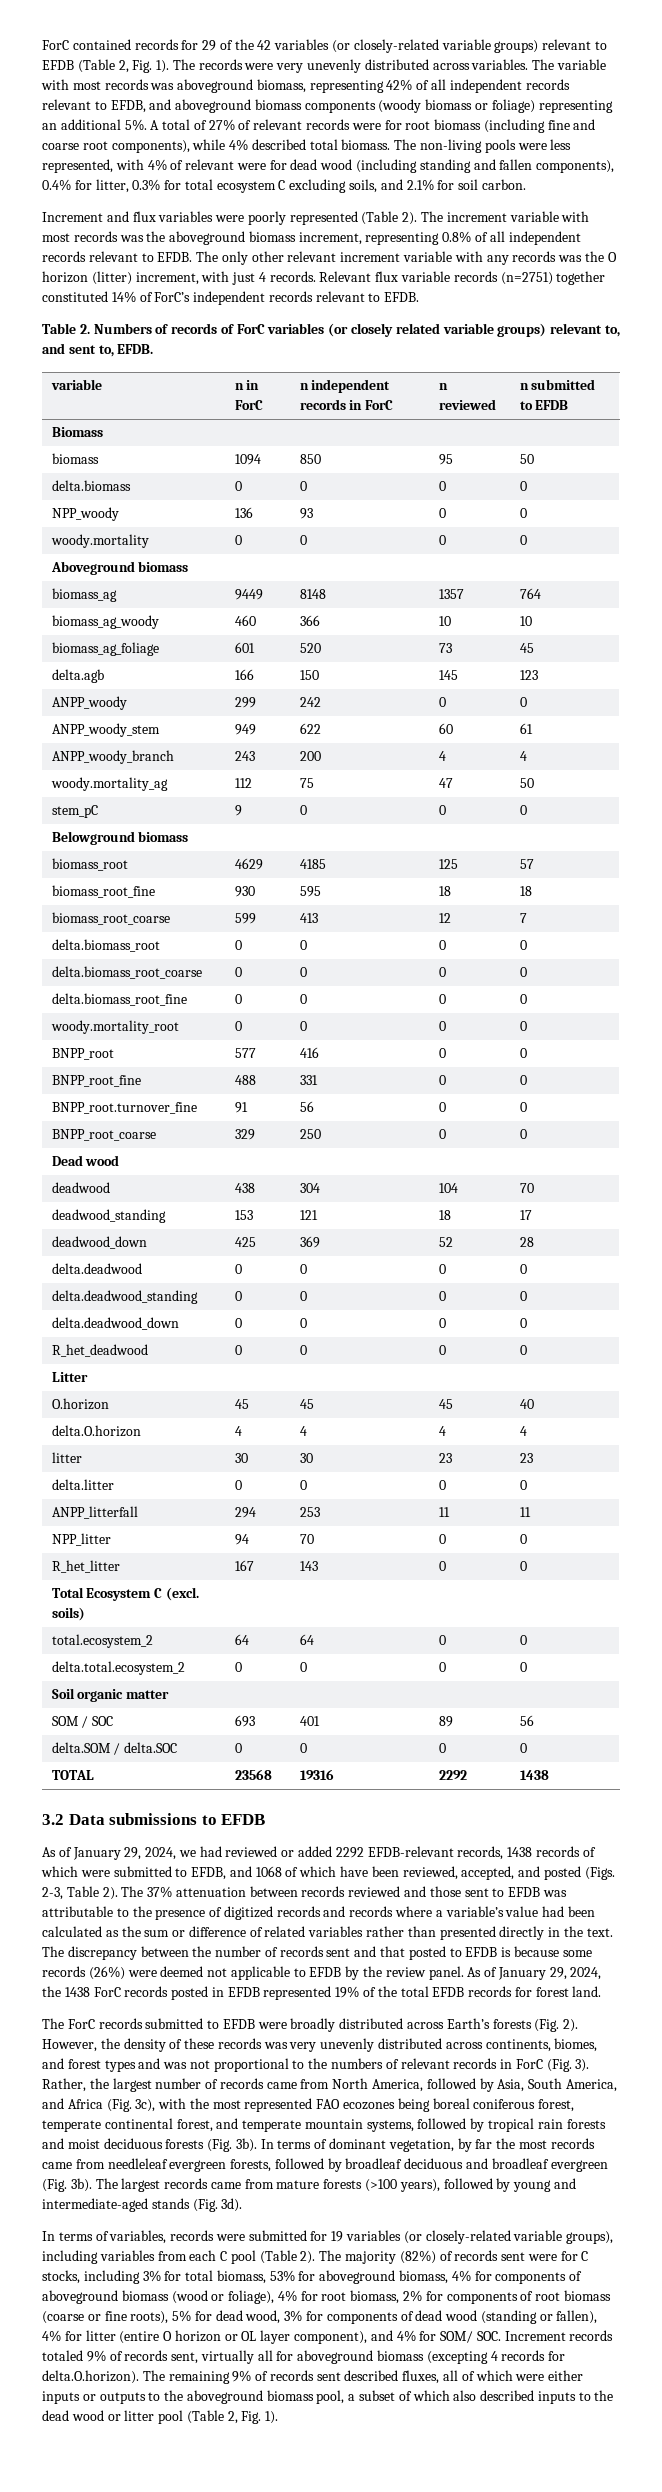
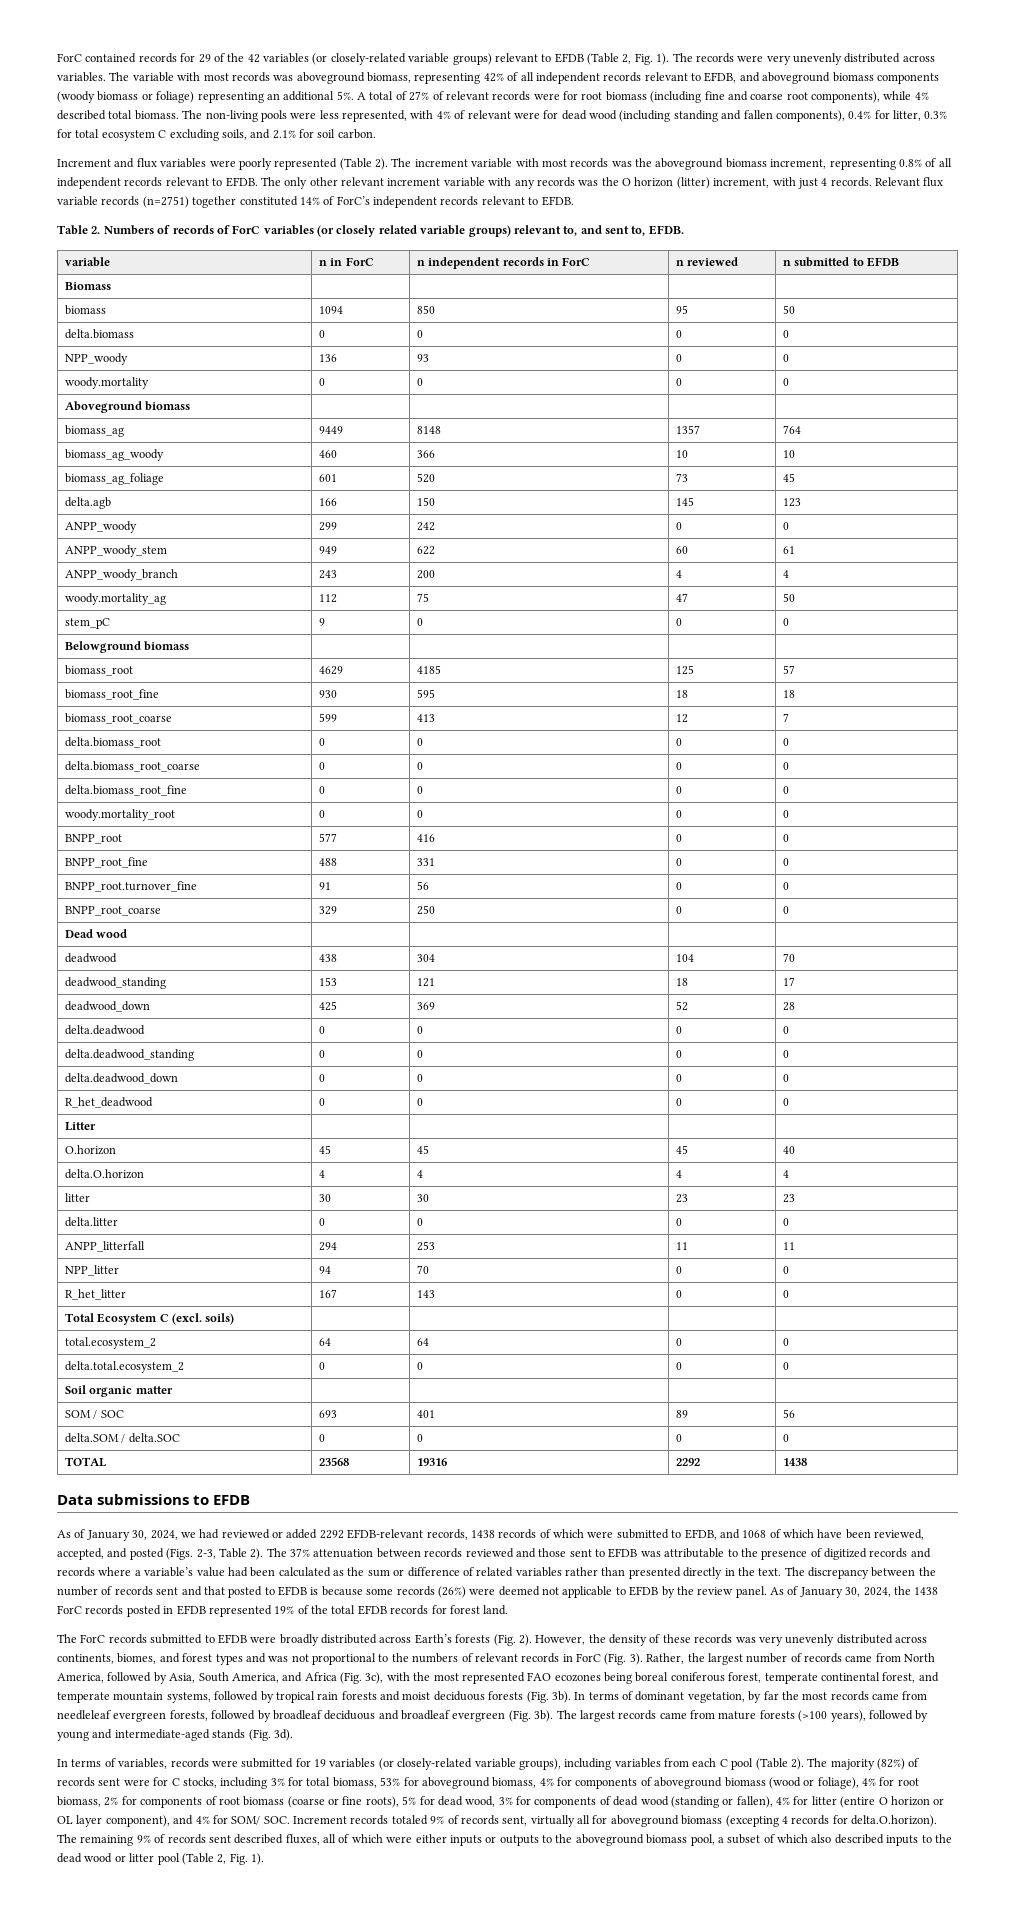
- 3.2 Data submissions to EFDB
+ Data submissions to EFDB
- As of January 29, 2024, we had reviewed or added 2292 EFDB-relevant records, 1438 records of which were submitted to EFDB, and 1068 of which have been reviewed, accepted, and posted (Figs. 2-3, Table 2).
+ As of January 30, 2024, we had reviewed or added 2292 EFDB-relevant records, 1438 records of which were submitted to EFDB, and 1068 of which have been reviewed, accepted, and posted (Figs. 2-3, Table 2).
- As of January 29, 2024, the 1438 ForC records posted in EFDB represented 19% of the total EFDB records for forest land.
+ As of January 30, 2024, the 1438 ForC records posted in EFDB represented 19% of the total EFDB records for forest land.

